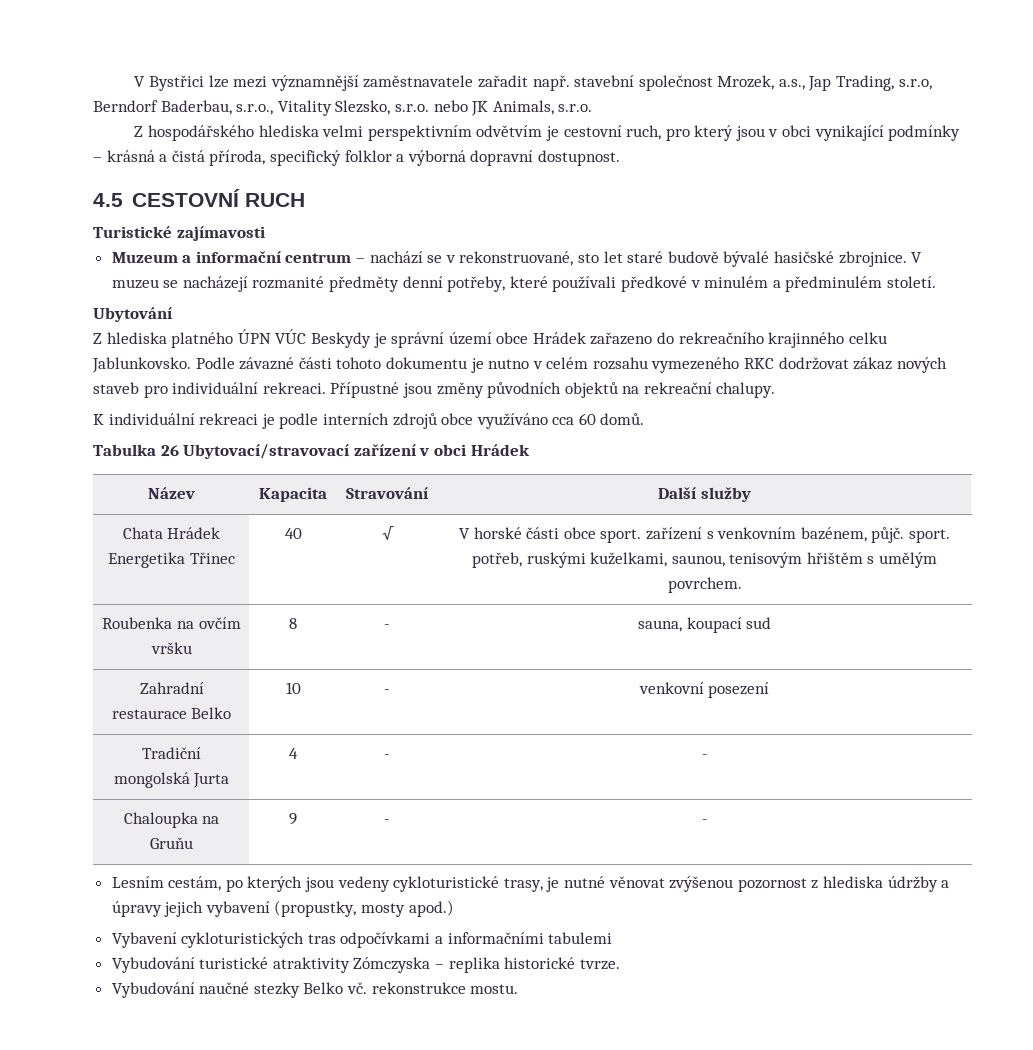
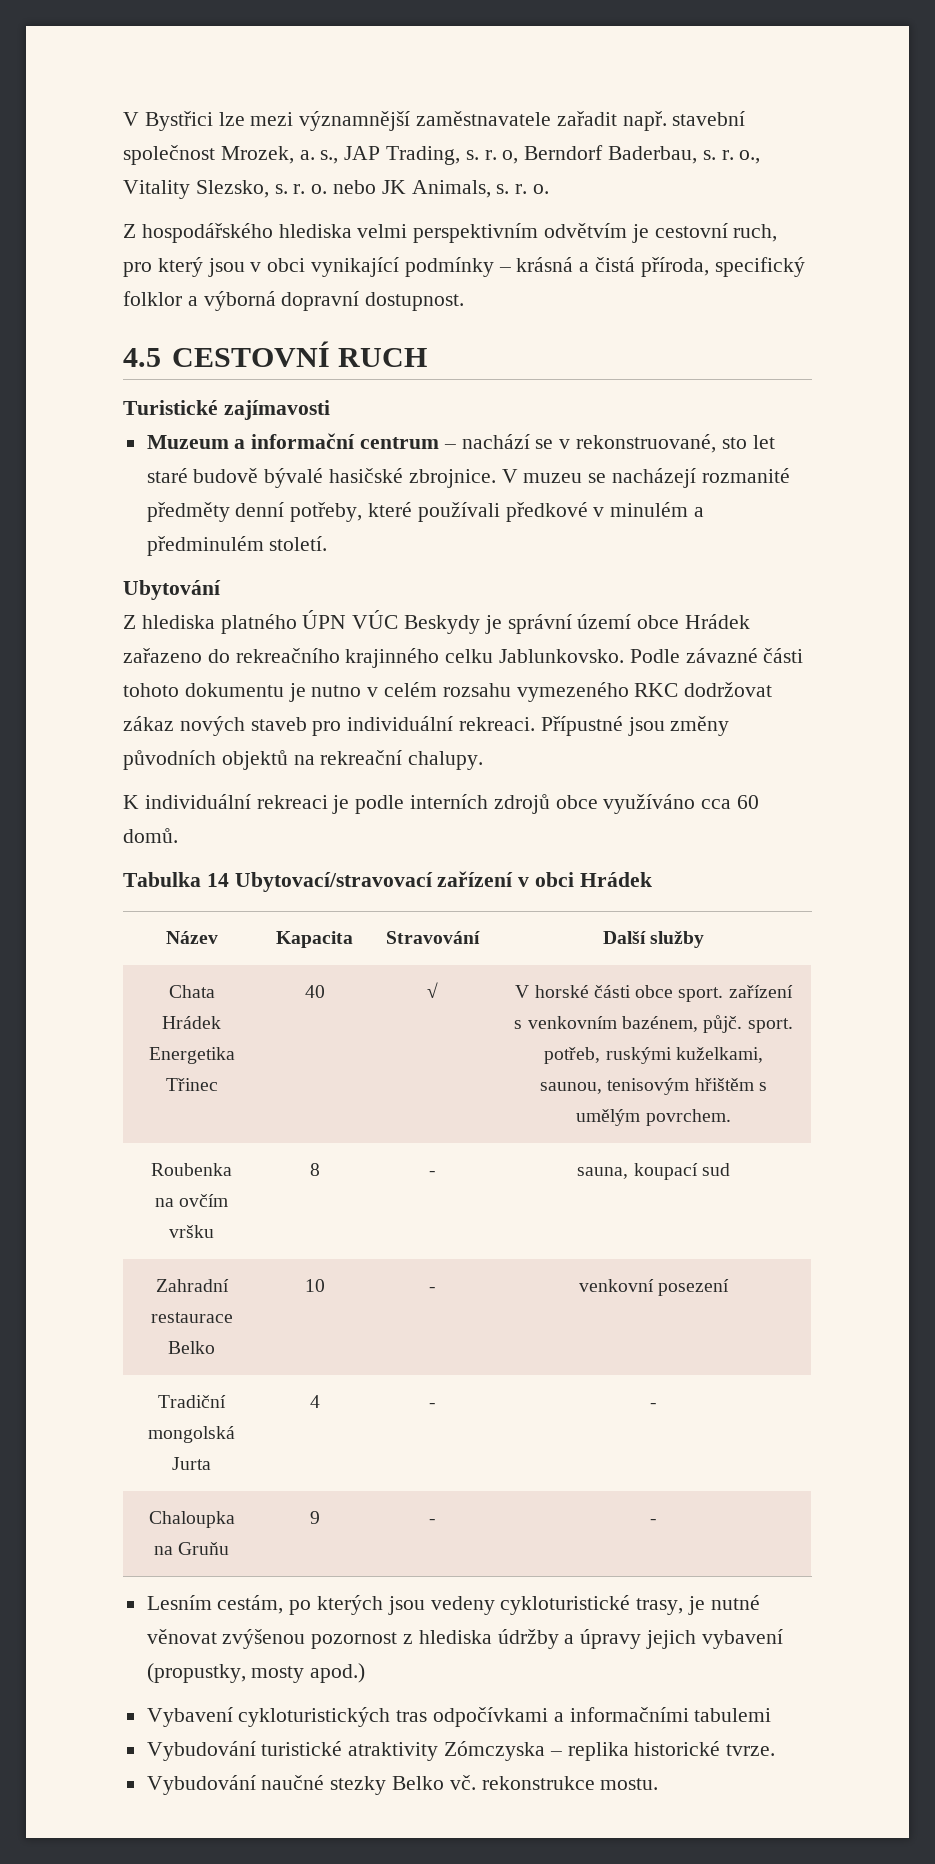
- V Bystřici lze mezi významnější zaměstnavatele zařadit např. stavební společnost Mrozek, a.s., Jap Trading, s.r.o, Berndorf Baderbau, s.r.o., Vitality Slezsko, s.r.o. nebo JK Animals, s.r.o.
+ V Bystřici lze mezi významnější zaměstnavatele zařadit např. stavební společnost Mrozek, a. s., JAP Trading, s. r. o, Berndorf Baderbau, s. r. o., Vitality Slezsko, s. r. o. nebo JK Animals, s. r. o.
- Tabulka 26 Ubytovací/stravovací zařízení v obci Hrádek
+ Tabulka 14 Ubytovací/stravovací zařízení v obci Hrádek

